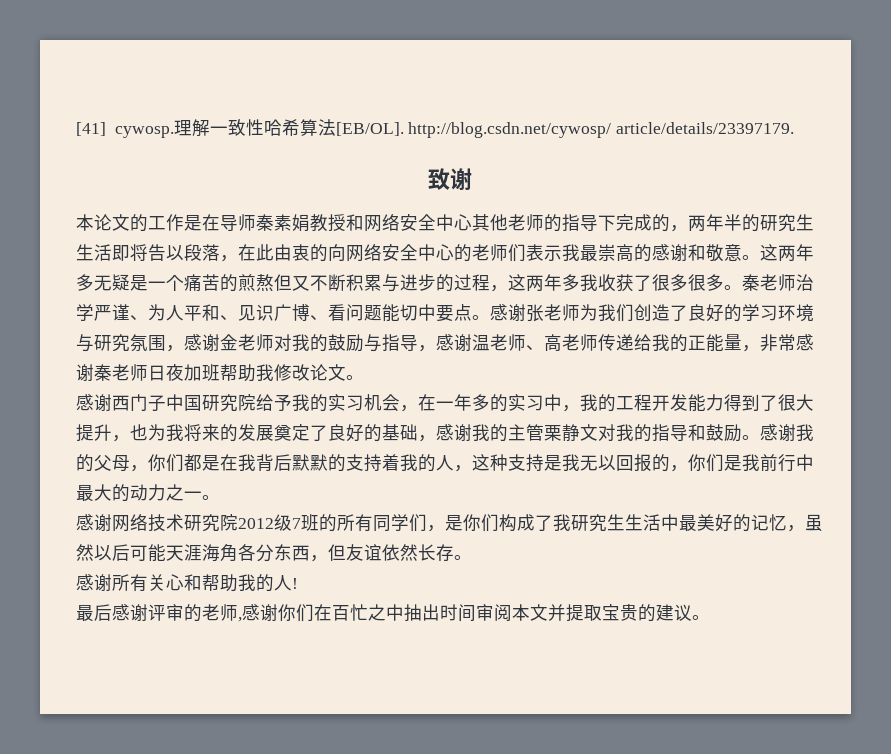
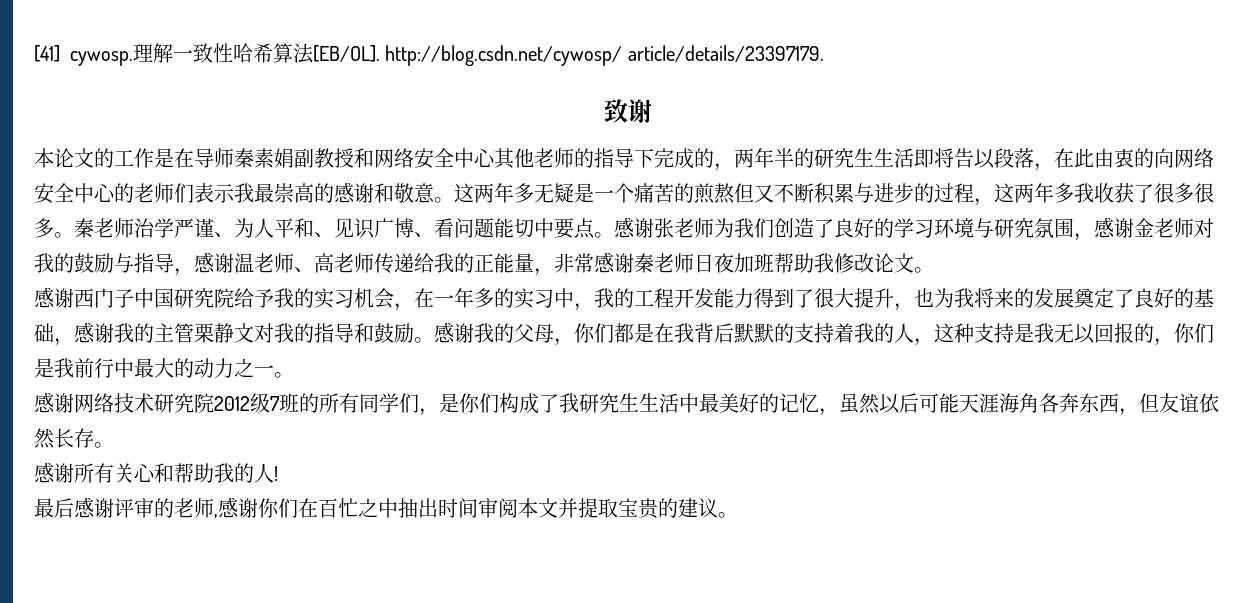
- 本论文的工作是在导师秦素娟教授和网络安全中心其他老师的指导下完成的，两年半的研究生生活即将告以段落，在此由衷的向网络安全中心的老师们表示我最崇高的感谢和敬意。
+ 本论文的工作是在导师秦素娟副教授和网络安全中心其他老师的指导下完成的，两年半的研究生生活即将告以段落，在此由衷的向网络安全中心的老师们表示我最崇高的感谢和敬意。
- 感谢网络技术研究院2012级7班的所有同学们，是你们构成了我研究生生活中最美好的记忆，虽然以后可能天涯海角各分东西，但友谊依然长存。
+ 感谢网络技术研究院2012级7班的所有同学们，是你们构成了我研究生生活中最美好的记忆，虽然以后可能天涯海角各奔东西，但友谊依然长存。

